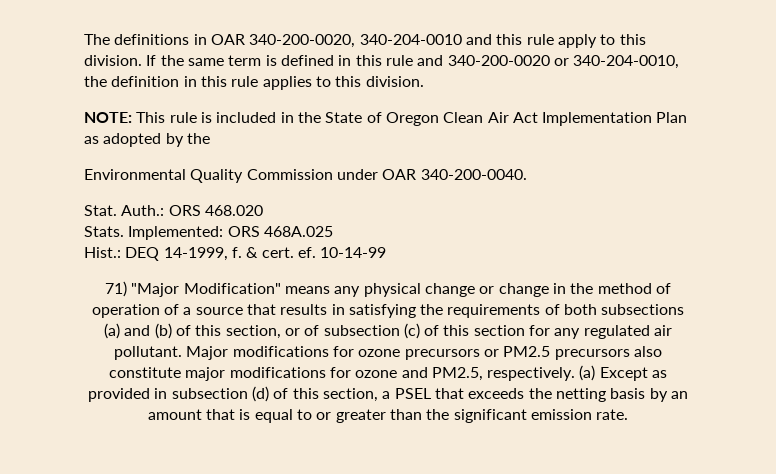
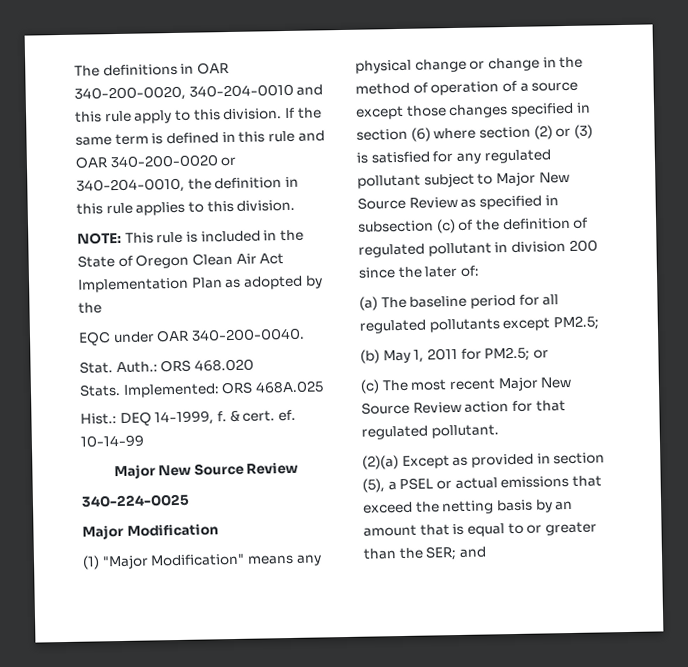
- If the same term is defined in this rule and 340-200-0020 or 340-204-0010, the definition in this rule applies to this division.
+ If the same term is defined in this rule and OAR 340-200-0020 or 340-204-0010, the definition in this rule applies to this division.
- Environmental Quality Commission under OAR 340-200-0040.
+ EQC under OAR 340-200-0040.
  10-14-99
- 71) "Major Modification" means any physical change or change in the method of operation of a source that results in satisfying the requirements of both subsections (a) and (b) of this section, or of subsection (c) of this section for any regulated air pollutant. Major modifications for ozone precursors or PM2.5 precursors also constitute major modifications for ozone and PM2.5, respectively. (a) Except as provided in subsection (d) of this section, a PSEL that exceeds the netting basis by an amount that is equal to or greater than the significant emission rate.
+ Major New Source Review
+ 340-224-0025
+ Major Modification
+ (1) "Major Modification" means any physical change or change in the method of operation of a source except those changes specified in section (6) where section (2) or (3) is satisfied for any regulated pollutant subject to Major New Source Review as specified in subsection (c) of the definition of regulated pollutant in division 200 since the later of:
+ (a) The baseline period for all regulated pollutants except PM2.5;
+ (b) May 1, 2011 for PM2.5; or
+ (c) The most recent Major New Source Review action for that regulated pollutant.
+ (2)(a) Except as provided in section (5), a PSEL or actual emissions that exceed the netting basis by an amount that is equal to or greater than the SER; and

